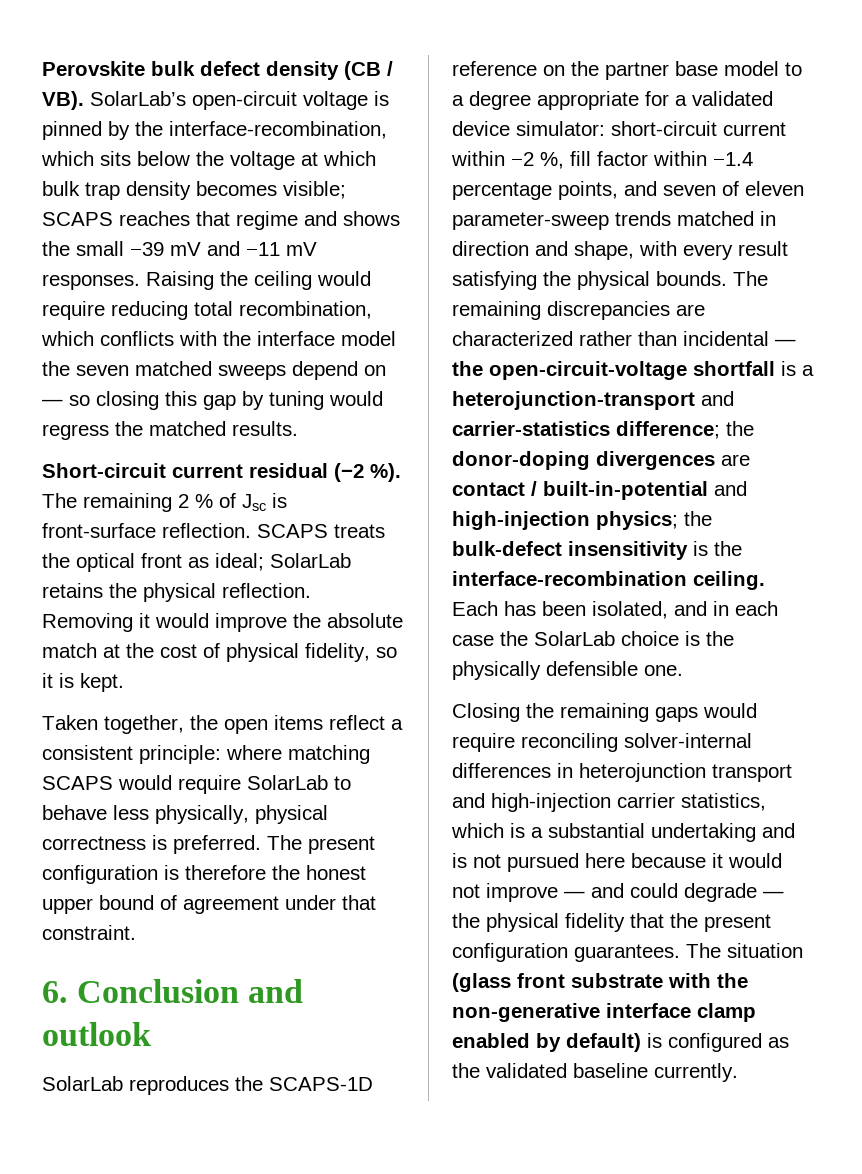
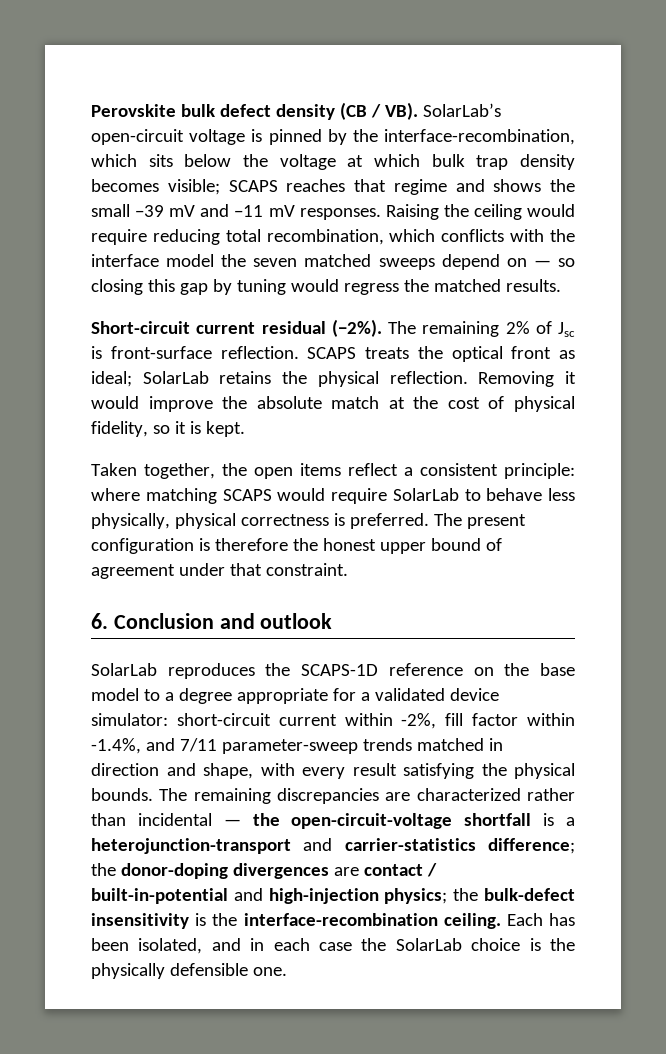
- Short-circuit current residual (−2 %). The remaining 2 % of Jsc is front-surface reflection.
+ Short-circuit current residual (−2%). The remaining 2% of Jsc is front-surface reflection.
- SolarLab reproduces the SCAPS-1D reference on the partner base model to a degree appropriate for a validated device simulator: short-circuit current within −2 %, fill factor within −1.4 percentage points, and seven of eleven parameter-sweep trends matched in direction and shape, with every result satisfying the physical bounds.
+ SolarLab reproduces the SCAPS-1D reference on the base model to a degree appropriate for a validated device simulator: short-circuit current within -2%, fill factor within -1.4%, and 7/11 parameter-sweep trends matched in direction and shape, with every result satisfying the physical bounds.
- Closing the remaining gaps would require reconciling solver-internal differences in heterojunction transport and high-injection carrier statistics, which is a substantial undertaking and is not pursued here because it would not improve — and could degrade — the physical fidelity that the present configuration guarantees. The situation (glass front substrate with the non-generative interface clamp enabled by default) is configured as the validated baseline currently.

